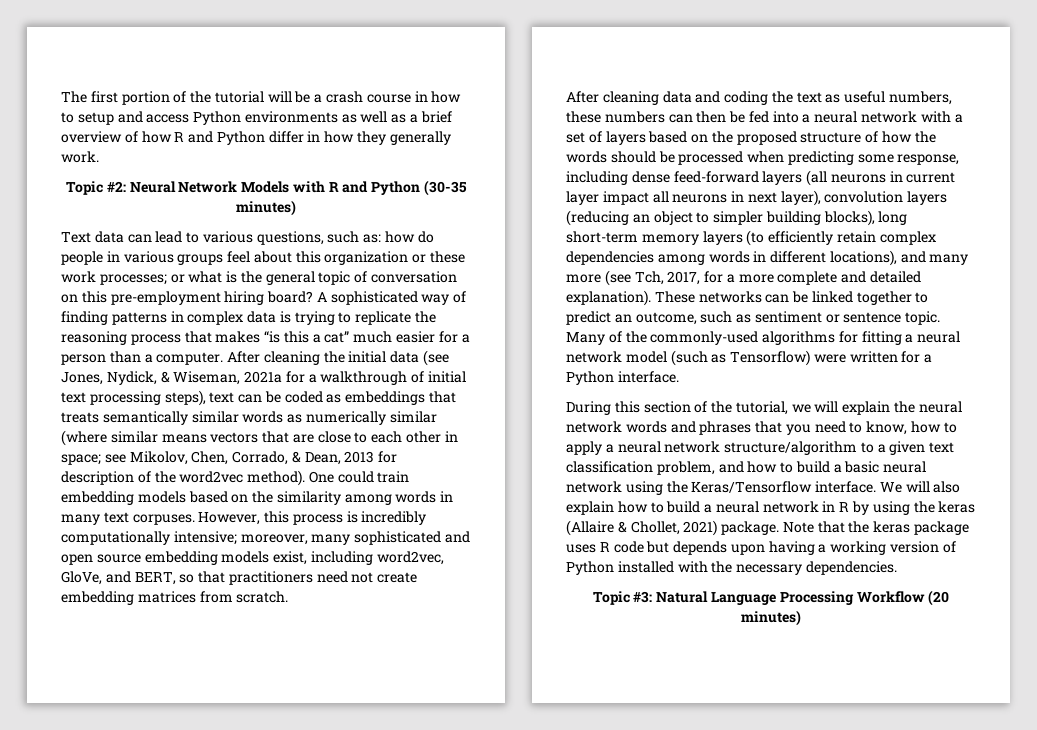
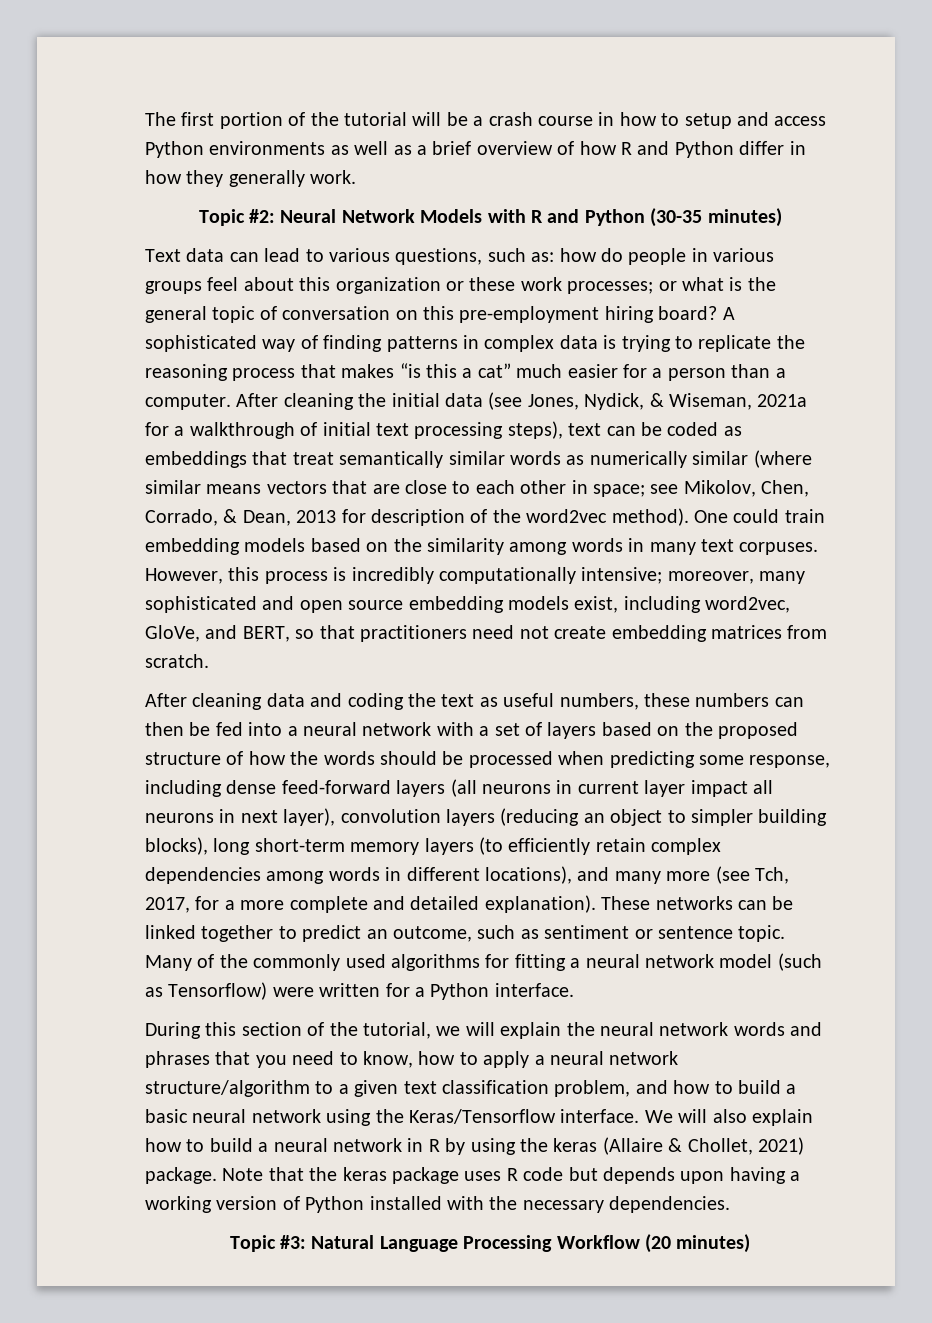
- After cleaning the initial data (see Jones, Nydick, & Wiseman, 2021a for a walkthrough of initial text processing steps), text can be coded as embeddings that treats semantically similar words as numerically similar (where similar means vectors that are close to each other in space; see Mikolov, Chen, Corrado, & Dean, 2013 for description of the word2vec method).
+ After cleaning the initial data (see Jones, Nydick, & Wiseman, 2021a for a walkthrough of initial text processing steps), text can be coded as embeddings that treat semantically similar words as numerically similar (where similar means vectors that are close to each other in space; see Mikolov, Chen, Corrado, & Dean, 2013 for description of the word2vec method).
- Many of the commonly-used algorithms for fitting a neural network model (such as Tensorflow) were written for a Python interface.
+ Many of the commonly used algorithms for fitting a neural network model (such as Tensorflow) were written for a Python interface.

